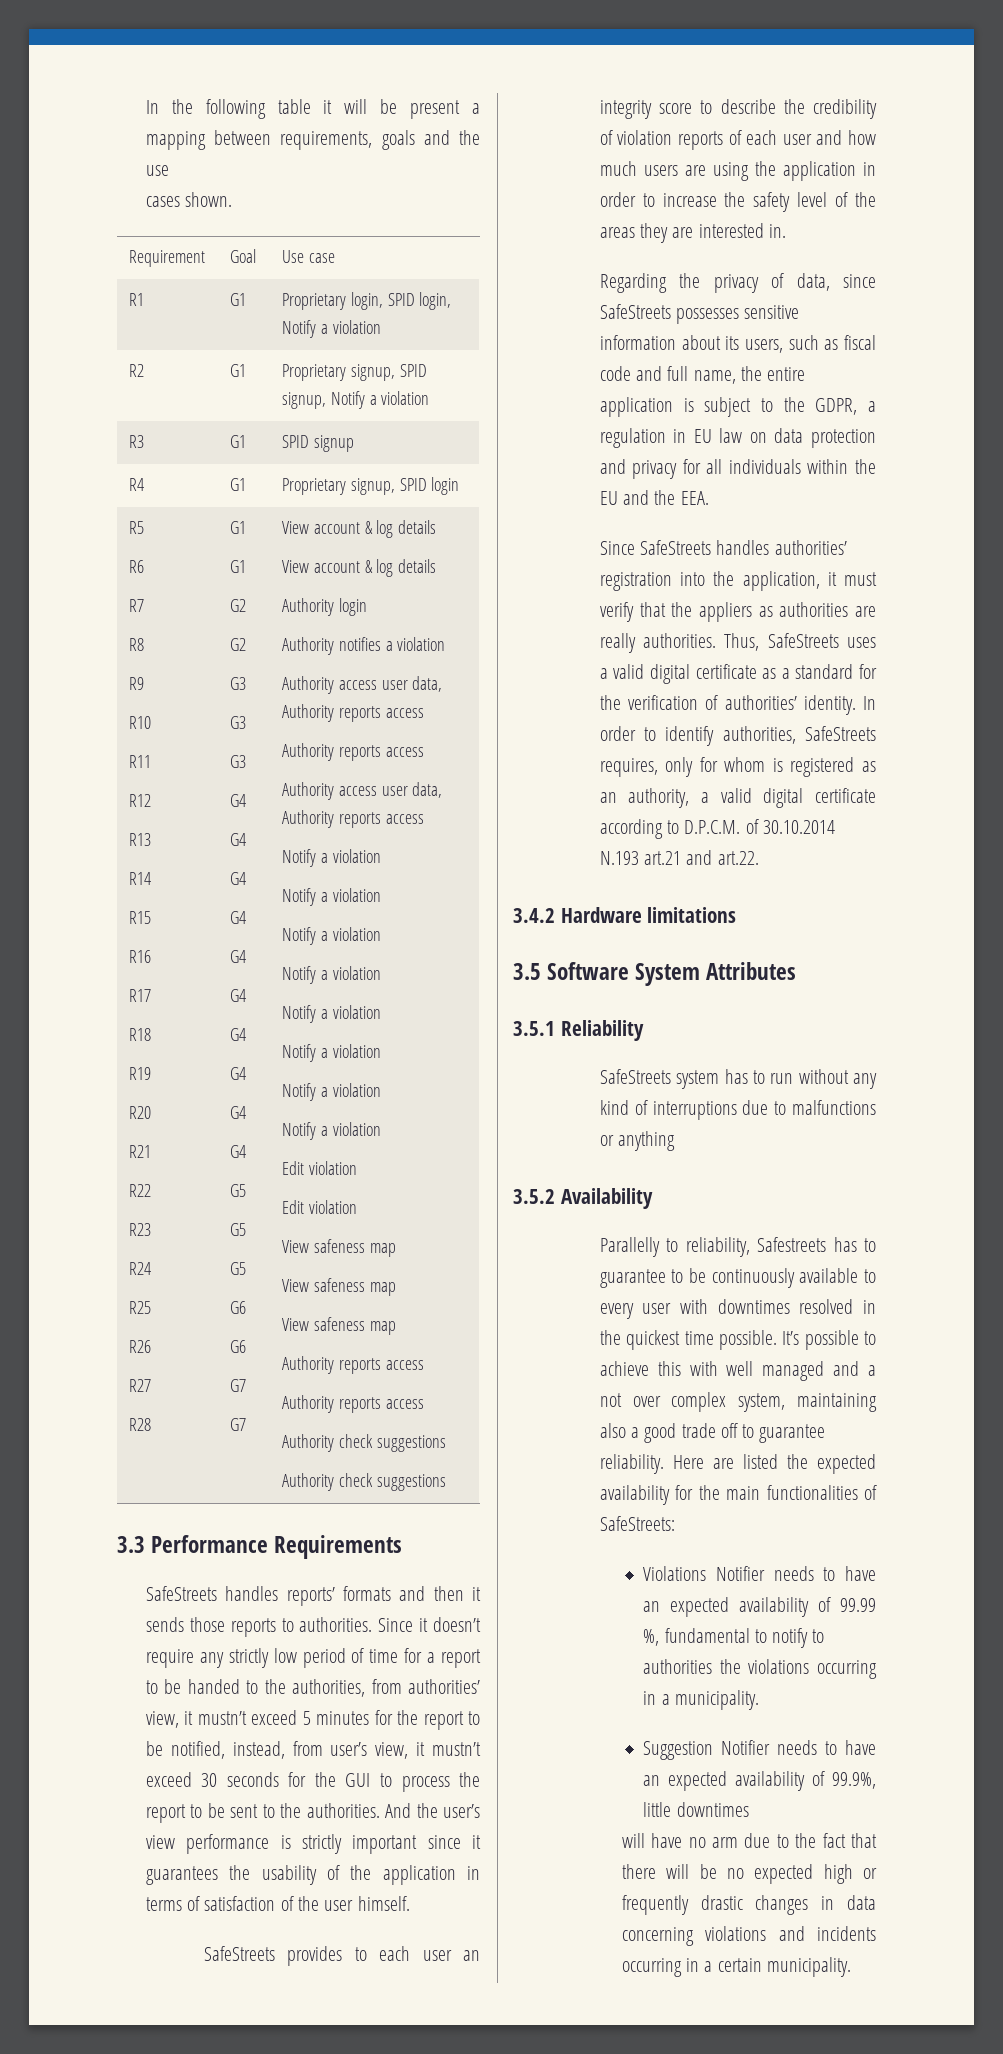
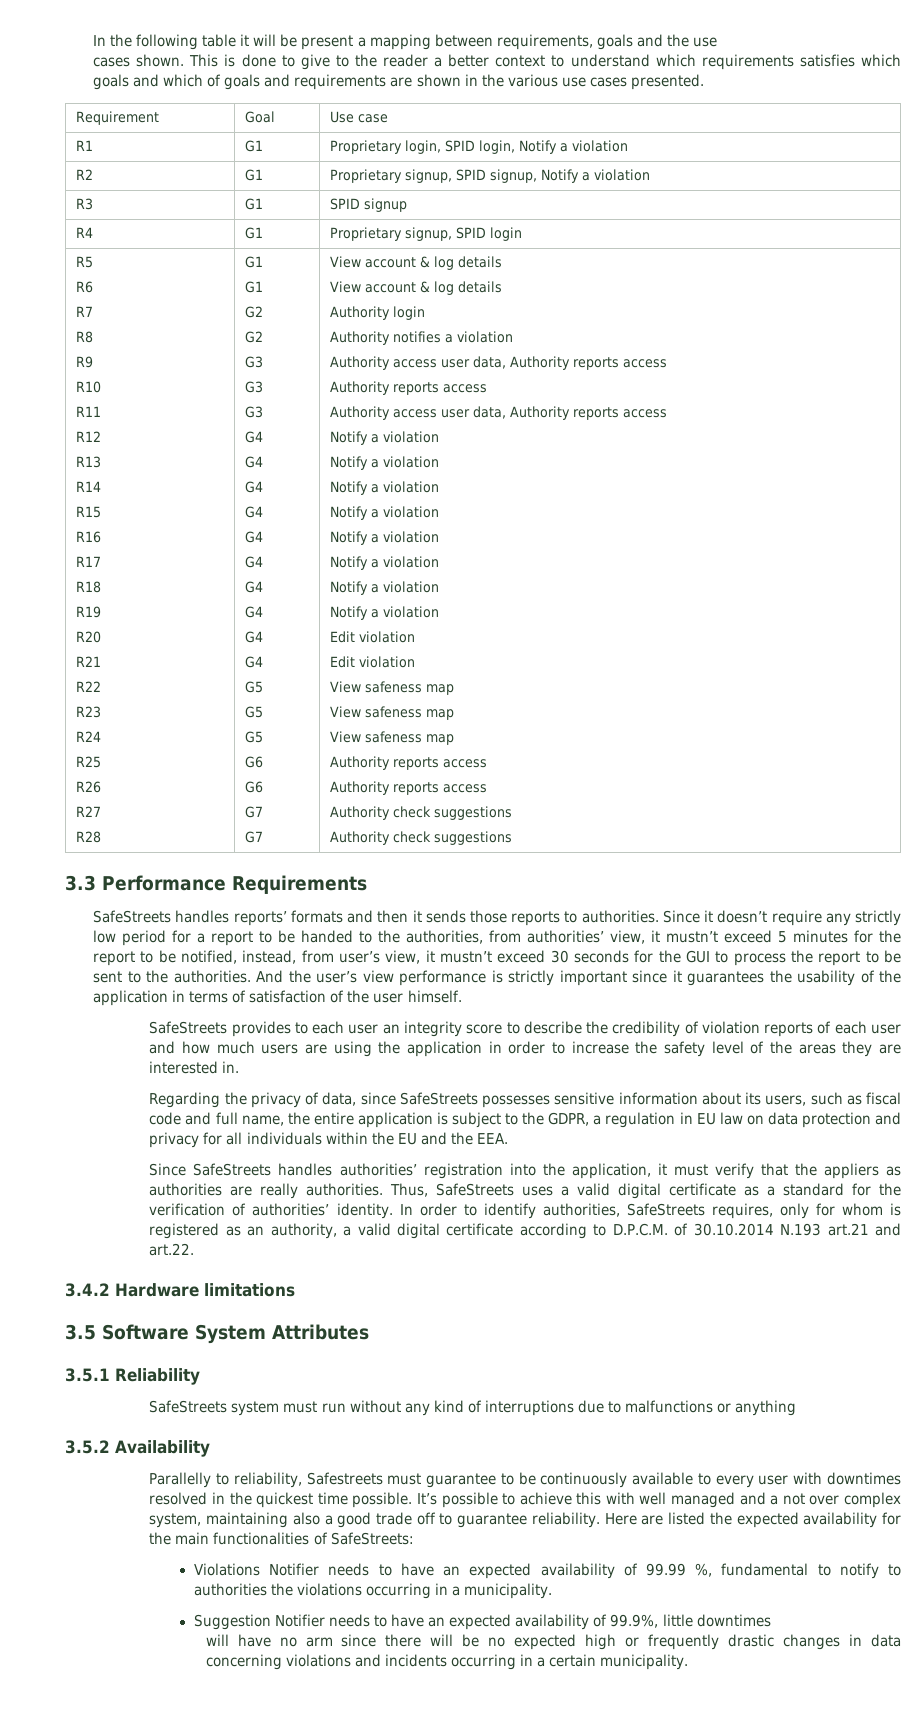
+ This is done to give to the reader a better context to understand which requirements satisfies which goals and which of goals and requirements are shown in the various use cases presented.
- Since it doesn’t require any strictly low period of time for a report to be handed to the authorities, from authorities’ view, it mustn’t exceed 5 minutes for the report to be notified, instead, from user’s view, it mustn’t exceed 30 seconds for the GUI to process the report to be sent to the authorities.
+ Since it doesn’t require any strictly low period for a report to be handed to the authorities, from authorities’ view, it mustn’t exceed 5 minutes for the report to be notified, instead, from user’s view, it mustn’t exceed 30 seconds for the GUI to process the report to be sent to the authorities.
- SafeStreets system has to run without any kind of interruptions due to malfunctions or anything
+ SafeStreets system must run without any kind of interruptions due to malfunctions or anything
- Parallelly to reliability, Safestreets has to guarantee to be continuously available to every user with downtimes resolved in the quickest time possible.
+ Parallelly to reliability, Safestreets must guarantee to be continuously available to every user with downtimes resolved in the quickest time possible.
- will have no arm due to the fact that there will be no expected high or frequently drastic changes in data concerning violations and incidents occurring in a certain municipality.
+ will have no arm since there will be no expected high or frequently drastic changes in data concerning violations and incidents occurring in a certain municipality.

